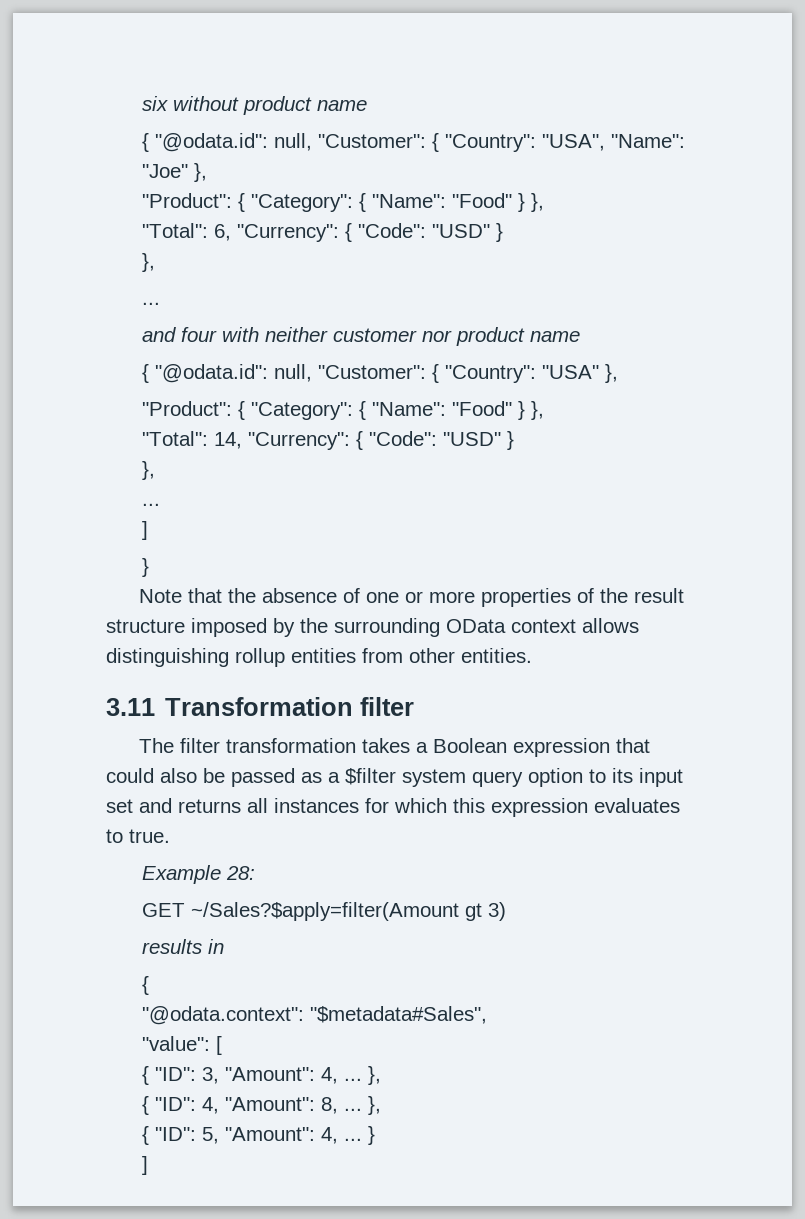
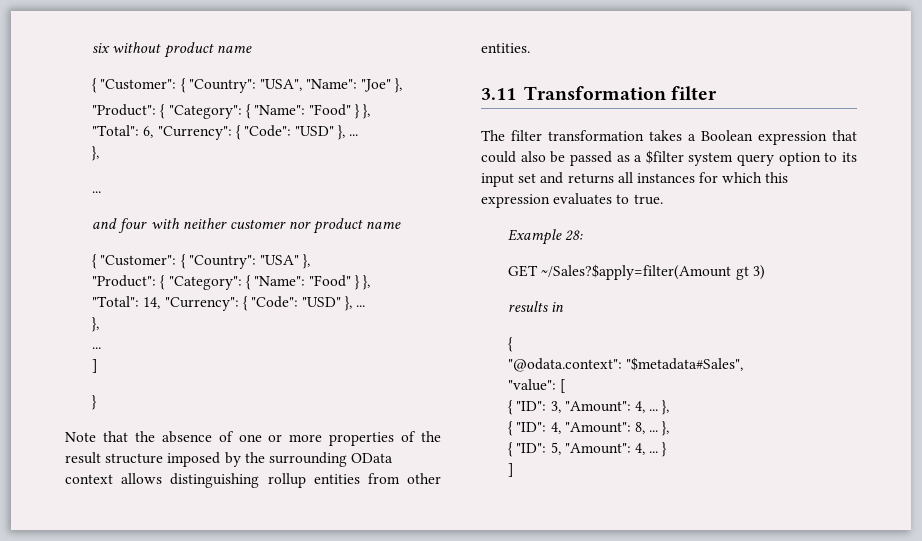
- { "@odata.id": null, "Customer": { "Country": "USA", "Name": "Joe" },
+ { "Customer": { "Country": "USA", "Name": "Joe" },
- "Total": 6, "Currency": { "Code": "USD" }
+ "Total": 6, "Currency": { "Code": "USD" }, ...
- { "@odata.id": null, "Customer": { "Country": "USA" },
+ { "Customer": { "Country": "USA" },
- "Total": 14, "Currency": { "Code": "USD" }
+ "Total": 14, "Currency": { "Code": "USD" }, ...

